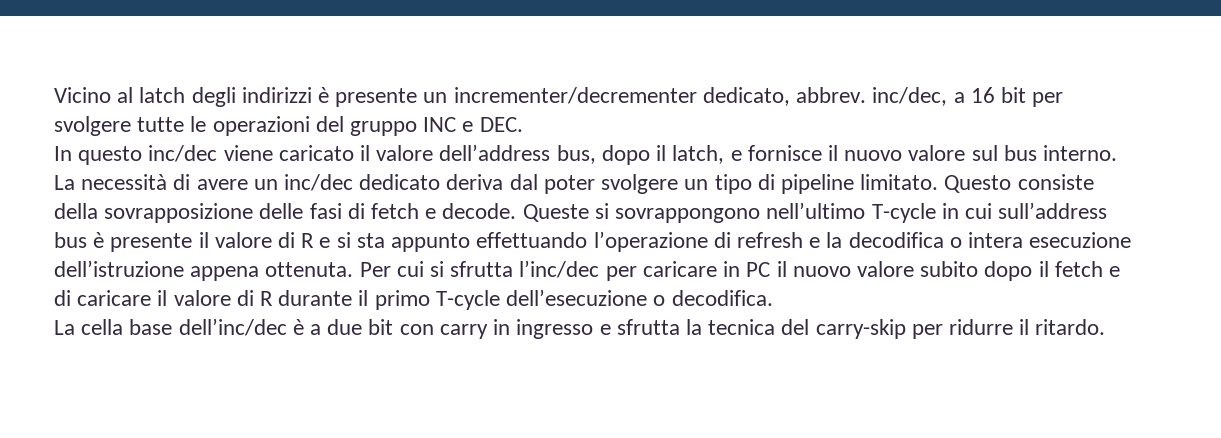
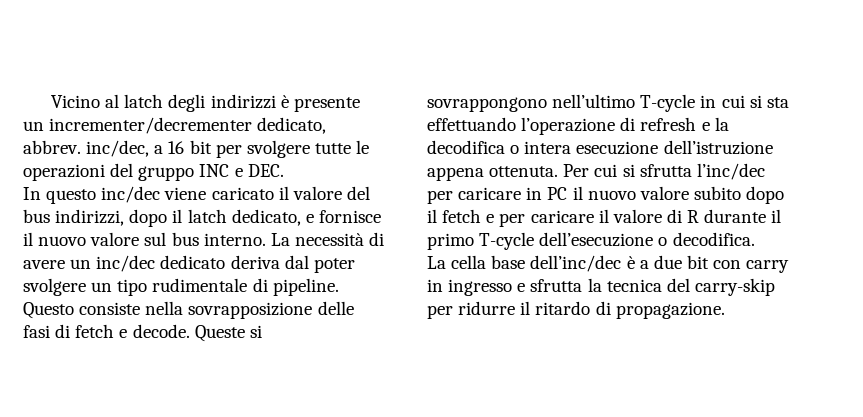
- In questo inc/dec viene caricato il valore dell’address bus, dopo il latch, e fornisce il nuovo valore sul bus interno.
+ In questo inc/dec viene caricato il valore del bus indirizzi, dopo il latch dedicato, e fornisce il nuovo valore sul bus interno.
- La necessità di avere un inc/dec dedicato deriva dal poter svolgere un tipo di pipeline limitato.
+ La necessità di avere un inc/dec dedicato deriva dal poter svolgere un tipo rudimentale di pipeline.
- Questo consiste della sovrapposizione delle fasi di fetch e decode.
+ Questo consiste nella sovrapposizione delle fasi di fetch e decode.
- Queste si sovrappongono nell’ultimo T-cycle in cui sull’address bus è presente il valore di R e si sta appunto effettuando l’operazione di refresh e la decodifica o intera esecuzione dell’istruzione appena ottenuta.
+ Queste si sovrappongono nell’ultimo T-cycle in cui si sta effettuando l’operazione di refresh e la decodifica o intera esecuzione dell’istruzione appena ottenuta.
- Per cui si sfrutta l’inc/dec per caricare in PC il nuovo valore subito dopo il fetch e di caricare il valore di R durante il primo T-cycle dell’esecuzione o decodifica.
+ Per cui si sfrutta l’inc/dec per caricare in PC il nuovo valore subito dopo il fetch e per caricare il valore di R durante il primo T-cycle dell’esecuzione o decodifica.
- La cella base dell’inc/dec è a due bit con carry in ingresso e sfrutta la tecnica del carry-skip per ridurre il ritardo.
+ La cella base dell’inc/dec è a due bit con carry in ingresso e sfrutta la tecnica del carry-skip per ridurre il ritardo di propagazione.

